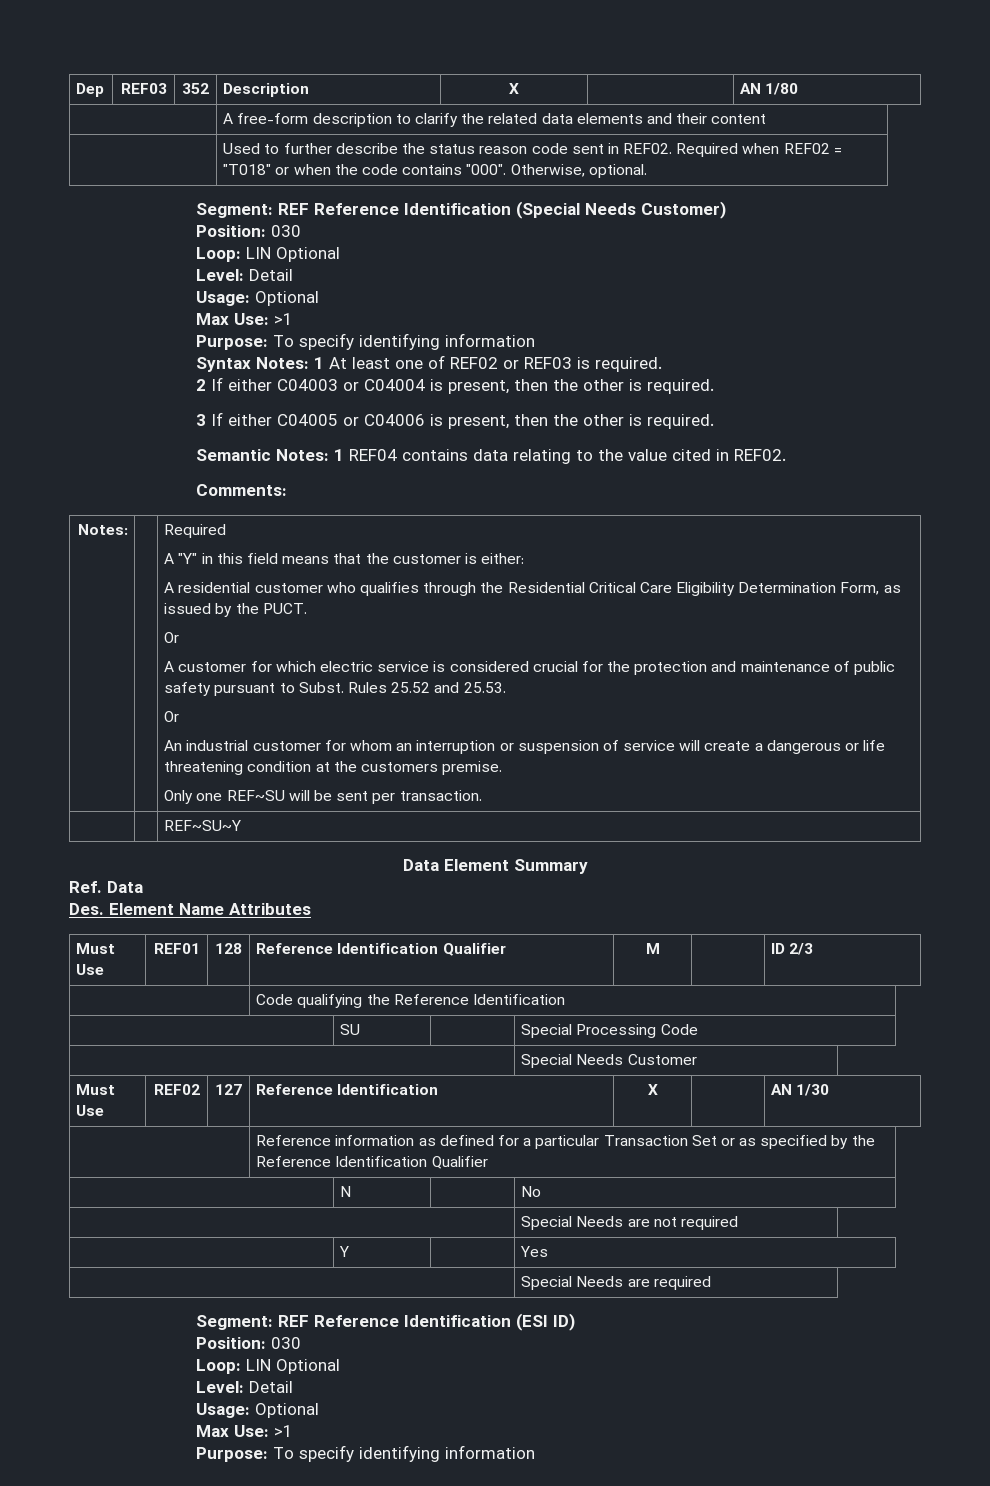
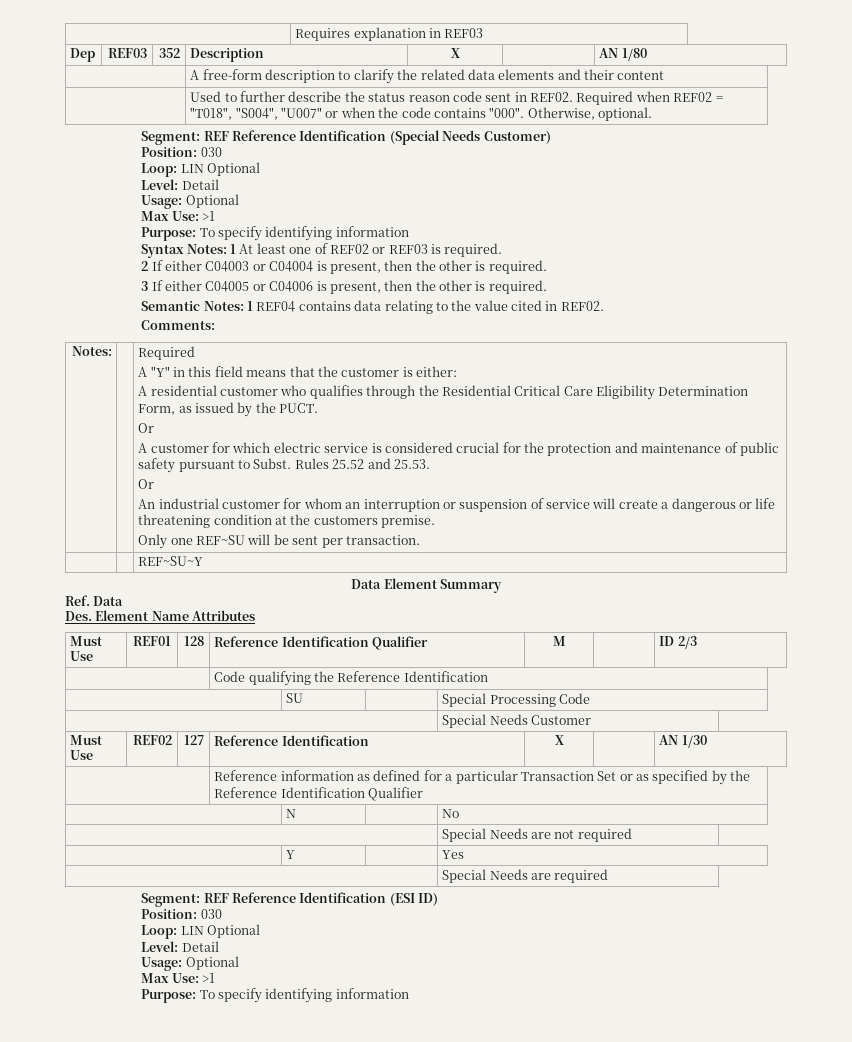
+ | Requires explanation in REF03
- | Used to further describe the status reason code sent in REF02. Required when REF02 = "T018" or when the code contains "000". Otherwise, optional.
+ | Used to further describe the status reason code sent in REF02. Required when REF02 = "T018", "S004", "U007" or when the code contains "000". Otherwise, optional.

